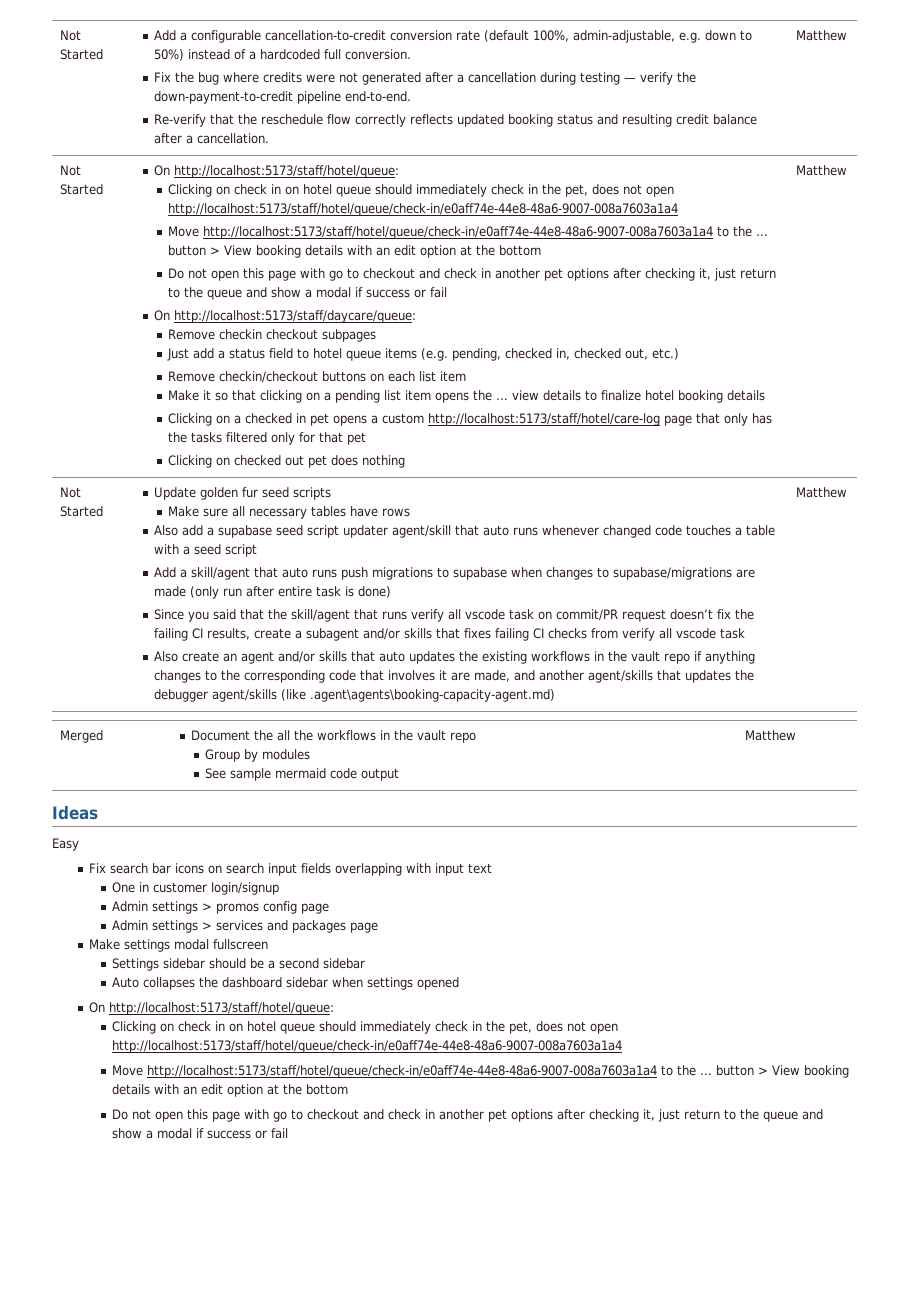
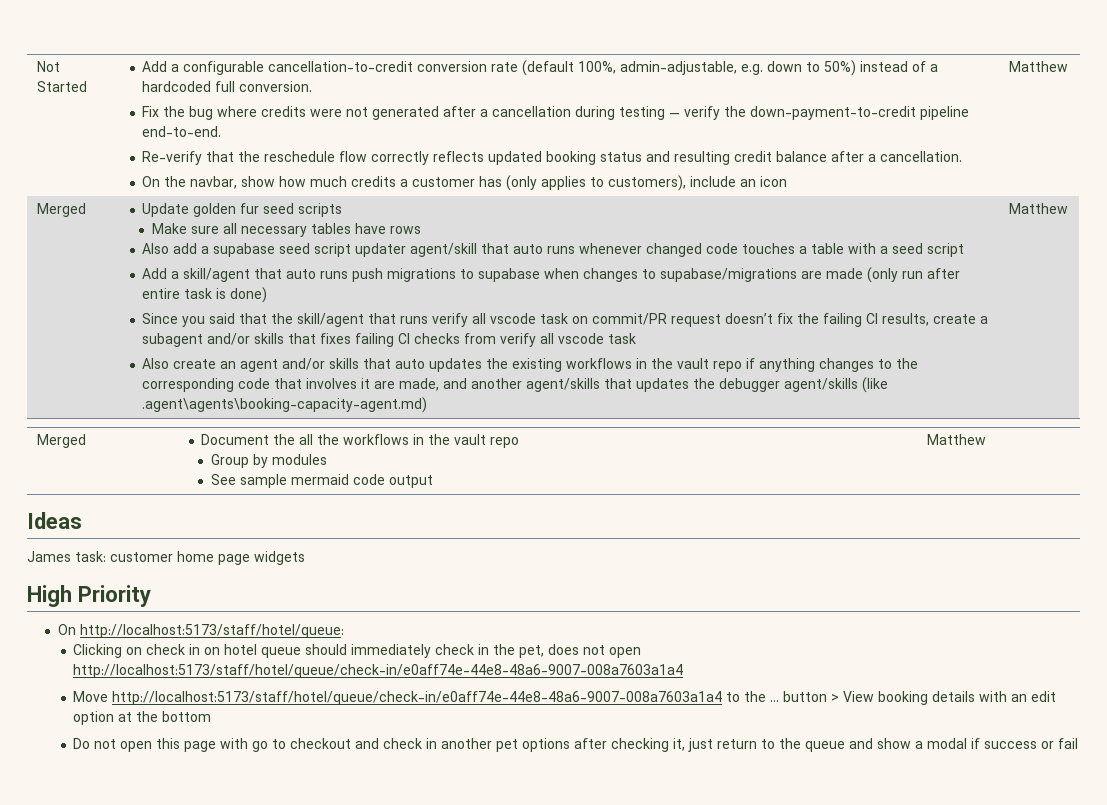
- Re-verify that the reschedule flow correctly reflects updated booking status and resulting credit balance after a cancellation. | Matthew
- Not Started | On http://localhost:5173/staff/hotel/queue:
- Clicking on check in on hotel queue should immediately check in the pet, does not open http://localhost:5173/staff/hotel/queue/check-in/e0aff74e-44e8-48a6-9007-008a7603a1a4
- Move http://localhost:5173/staff/hotel/queue/check-in/e0aff74e-44e8-48a6-9007-008a7603a1a4 to the … button > View booking details with an edit option at the bottom
- Do not open this page with go to checkout and check in another pet options after checking it, just return to the queue and show a modal if success or fail
- On http://localhost:5173/staff/daycare/queue:
- Remove checkin checkout subpages
- Just add a status field to hotel queue items (e.g. pending, checked in, checked out, etc.)
- Remove checkin/checkout buttons on each list item
- Make it so that clicking on a pending list item opens the … view details to finalize hotel booking details
- Clicking on a checked in pet opens a custom http://localhost:5173/staff/hotel/care-log page that only has the tasks filtered only for that pet
- Clicking on checked out pet does nothing | Matthew
- Not Started
+ Re-verify that the reschedule flow correctly reflects updated booking status and resulting credit balance after a cancellation.
+ On the navbar, show how much credits a customer has (only applies to customers), include an icon | Matthew
+ Merged
- Easy
- Fix search bar icons on search input fields overlapping with input text
- One in customer login/signup
- Admin settings > promos config page
- Admin settings > services and packages page
- Make settings modal fullscreen
- Settings sidebar should be a second sidebar
- Auto collapses the dashboard sidebar when settings opened
+ James task: customer home page widgets
+ High Priority

